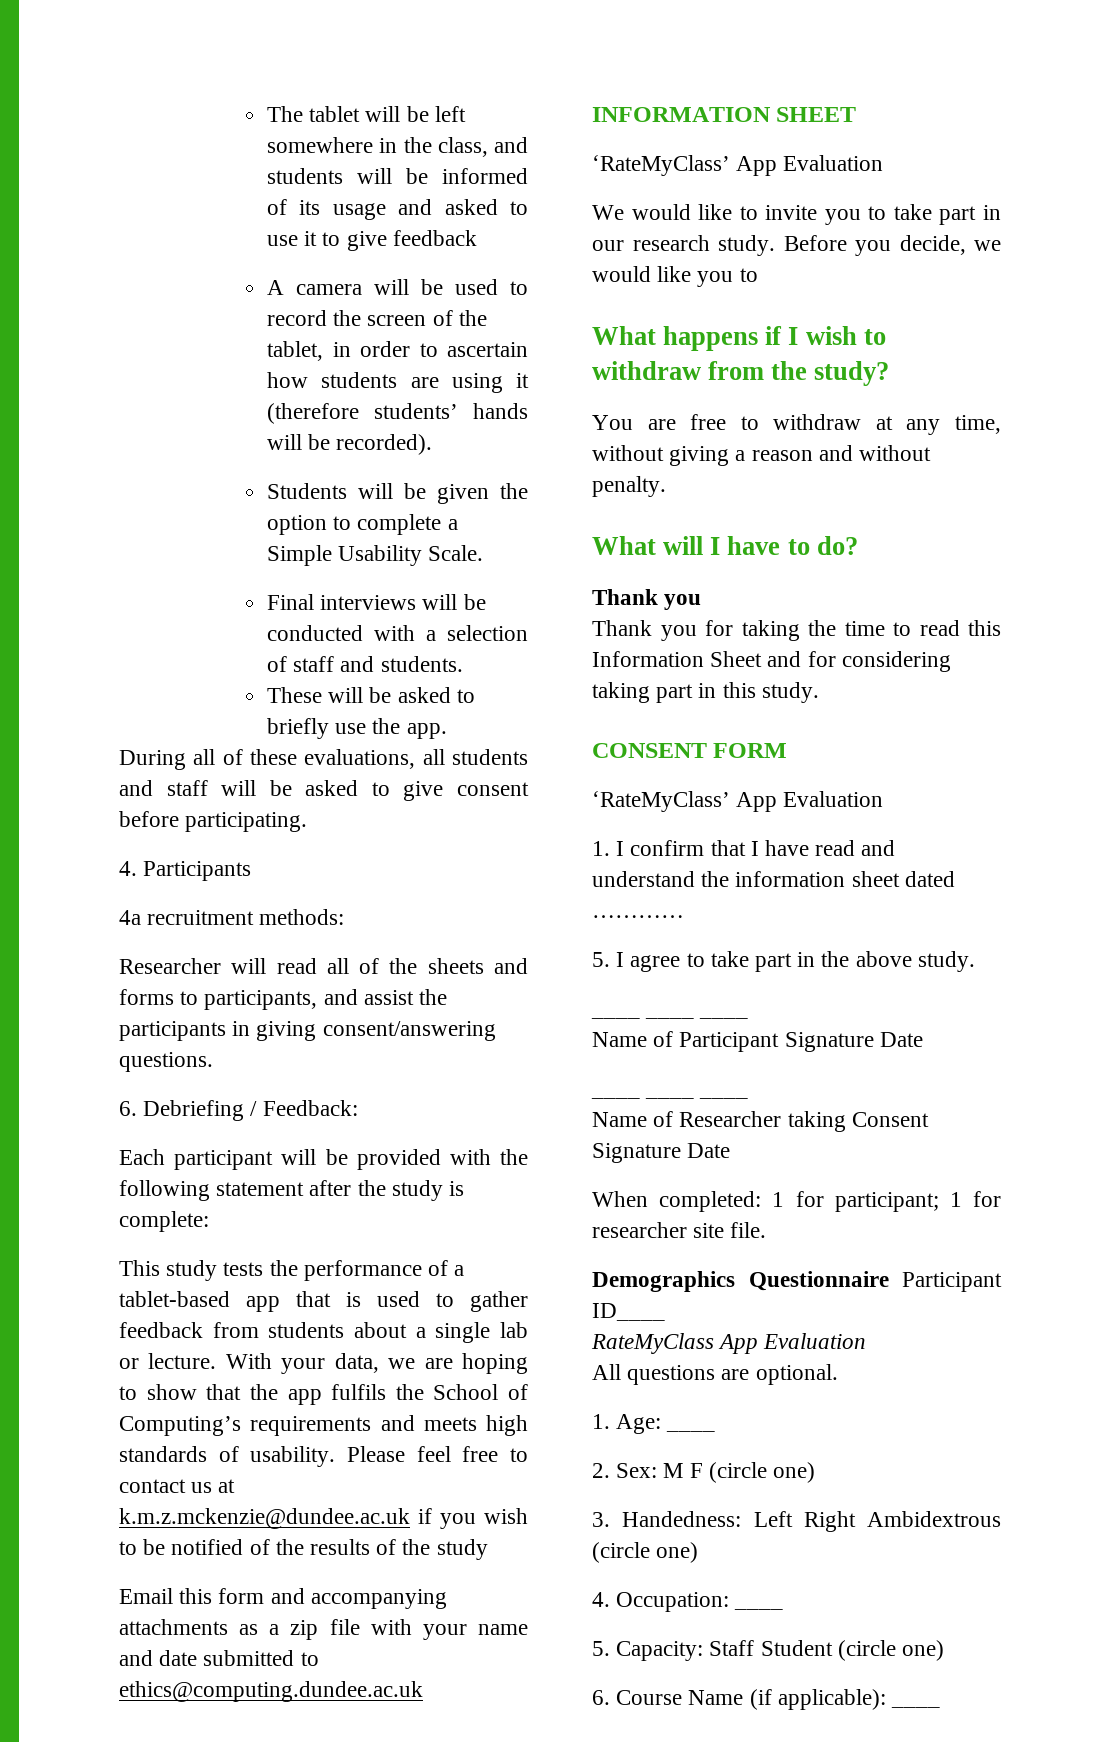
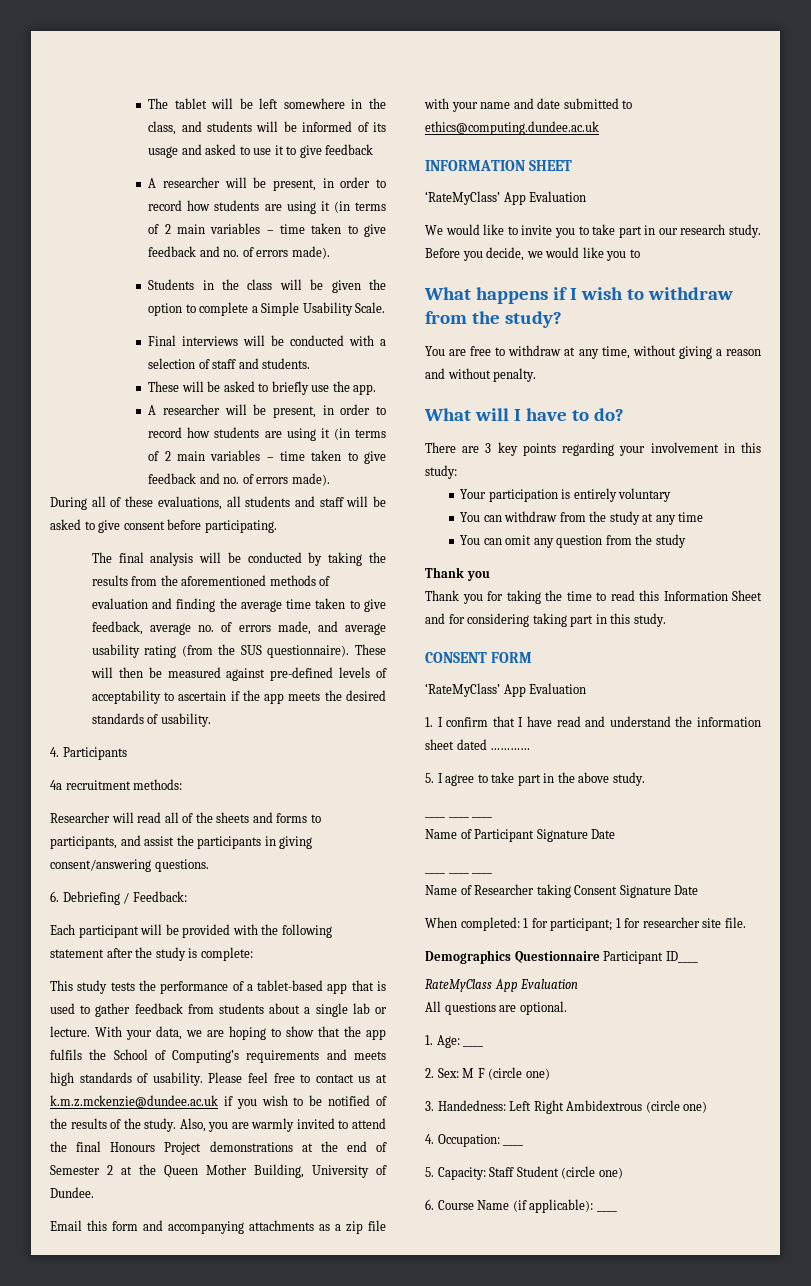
  The tablet will be left somewhere in the class, and students will be informed of its usage and asked to use it to give feedback
- A camera will be used to record the screen of the tablet, in order to ascertain how students are using it (therefore students’ hands will be recorded).
- Students will be given the option to complete a Simple Usability Scale.
+ A researcher will be present, in order to record how students are using it (in terms of 2 main variables – time taken to give feedback and no. of errors made).
+ Students in the class will be given the option to complete a Simple Usability Scale.
  These will be asked to briefly use the app.
+ A researcher will be present, in order to record how students are using it (in terms of 2 main variables – time taken to give feedback and no. of errors made).
+ The final analysis will be conducted by taking the results from the aforementioned methods of evaluation and finding the average time taken to give feedback, average no. of errors made, and average usability rating (from the SUS questionnaire). These will then be measured against pre-defined levels of acceptability to ascertain if the app meets the desired standards of usability.
- Please feel free to contact us at k.m.z.mckenzie@dundee.ac.uk if you wish to be notified of the results of the study
+ Please feel free to contact us at k.m.z.mckenzie@dundee.ac.uk if you wish to be notified of the results of the study. Also, you are warmly invited to attend the final Honours Project demonstrations at the end of Semester 2 at the Queen Mother Building, University of Dundee.
+ There are 3 key points regarding your involvement in this study:
+ Your participation is entirely voluntary
+ You can withdraw from the study at any time
+ You can omit any question from the study

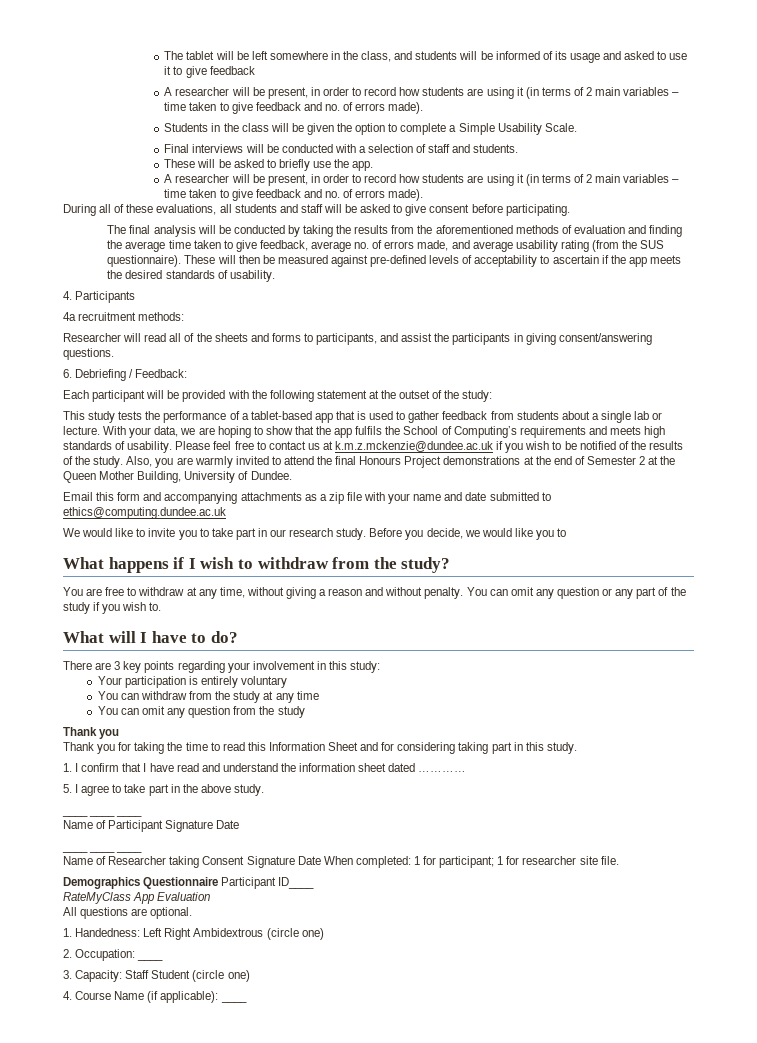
- Each participant will be provided with the following statement after the study is complete:
+ Each participant will be provided with the following statement at the outset of the study:
- INFORMATION SHEET
- ‘RateMyClass’ App Evaluation
+ You can omit any question or any part of the study if you wish to.
- CONSENT FORM
- ‘RateMyClass’ App Evaluation
- Name of Researcher taking Consent Signature Date
- When completed: 1 for participant; 1 for researcher site file.
+ Name of Researcher taking Consent Signature Date When completed: 1 for participant; 1 for researcher site file.
- 1. Age: ____
- 2. Sex: M F (circle one)
- 3. Handedness: Left Right Ambidextrous (circle one)
+ 1. Handedness: Left Right Ambidextrous (circle one)
- 4. Occupation: ____
+ 2. Occupation: ____
- 5. Capacity: Staff Student (circle one)
+ 3. Capacity: Staff Student (circle one)
- 6. Course Name (if applicable): ____
+ 4. Course Name (if applicable): ____

